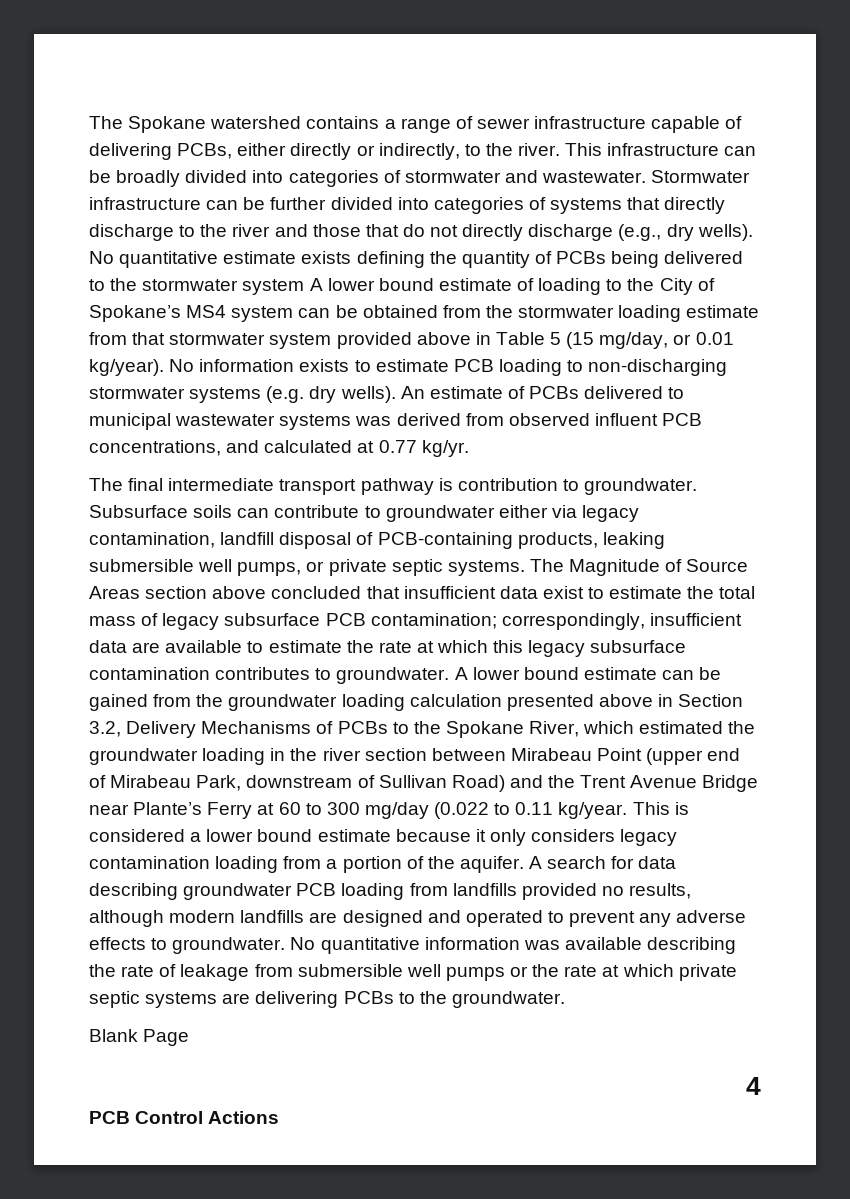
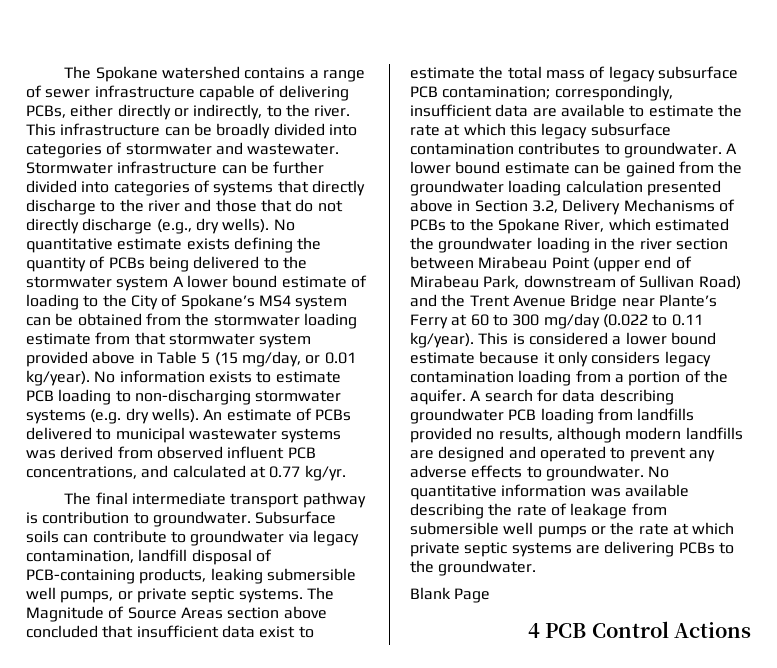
- Subsurface soils can contribute to groundwater either via legacy contamination, landfill disposal of PCB-containing products, leaking submersible well pumps, or private septic systems.
+ Subsurface soils can contribute to groundwater via legacy contamination, landfill disposal of PCB-containing products, leaking submersible well pumps, or private septic systems.
- A lower bound estimate can be gained from the groundwater loading calculation presented above in Section 3.2, Delivery Mechanisms of PCBs to the Spokane River, which estimated the groundwater loading in the river section between Mirabeau Point (upper end of Mirabeau Park, downstream of Sullivan Road) and the Trent Avenue Bridge near Plante’s Ferry at 60 to 300 mg/day (0.022 to 0.11 kg/year.
+ A lower bound estimate can be gained from the groundwater loading calculation presented above in Section 3.2, Delivery Mechanisms of PCBs to the Spokane River, which estimated the groundwater loading in the river section between Mirabeau Point (upper end of Mirabeau Park, downstream of Sullivan Road) and the Trent Avenue Bridge near Plante’s Ferry at 60 to 300 mg/day (0.022 to 0.11 kg/year).
- 4
- PCB Control Actions
+ 4 PCB Control Actions

